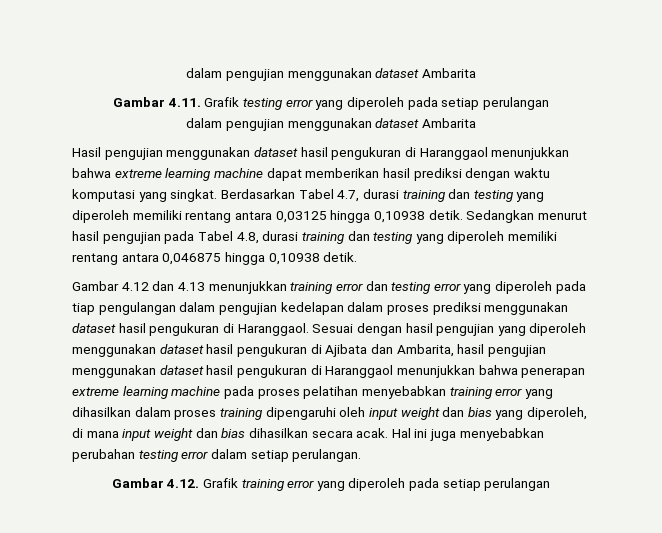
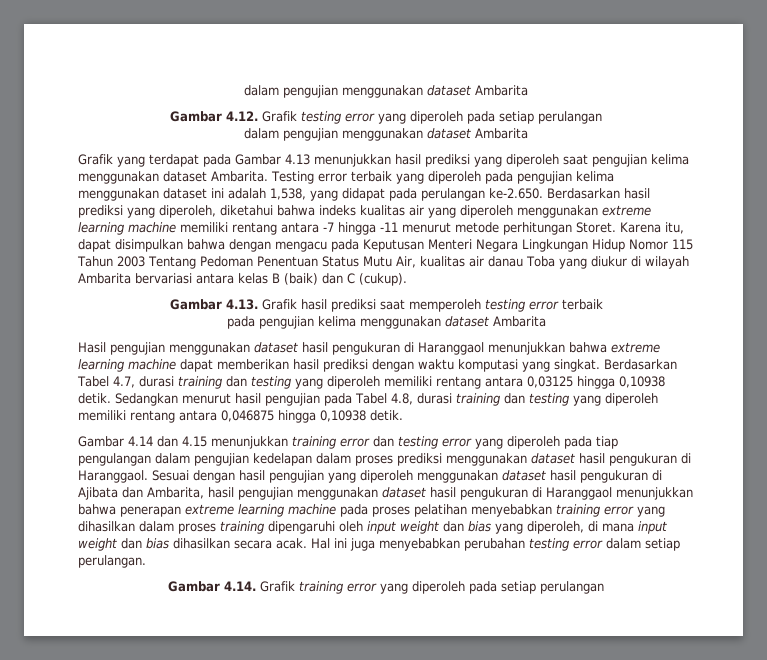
- Gambar 4.11. Grafik testing error yang diperoleh pada setiap perulangan
+ Gambar 4.12. Grafik testing error yang diperoleh pada setiap perulangan
+ Grafik yang terdapat pada Gambar 4.13 menunjukkan hasil prediksi yang diperoleh saat pengujian kelima menggunakan dataset Ambarita. Testing error terbaik yang diperoleh pada pengujian kelima menggunakan dataset ini adalah 1,538, yang didapat pada perulangan ke-2.650. Berdasarkan hasil prediksi yang diperoleh, diketahui bahwa indeks kualitas air yang diperoleh menggunakan extreme learning machine memiliki rentang antara -7 hingga -11 menurut metode perhitungan Storet. Karena itu, dapat disimpulkan bahwa dengan mengacu pada Keputusan Menteri Negara Lingkungan Hidup Nomor 115 Tahun 2003 Tentang Pedoman Penentuan Status Mutu Air, kualitas air danau Toba yang diukur di wilayah Ambarita bervariasi antara kelas B (baik) dan C (cukup).
+ Gambar 4.13. Grafik hasil prediksi saat memperoleh testing error terbaik
+ pada pengujian kelima menggunakan dataset Ambarita
- Gambar 4.12 dan 4.13 menunjukkan training error dan testing error yang diperoleh pada tiap pengulangan dalam pengujian kedelapan dalam proses prediksi menggunakan dataset hasil pengukuran di Haranggaol.
+ Gambar 4.14 dan 4.15 menunjukkan training error dan testing error yang diperoleh pada tiap pengulangan dalam pengujian kedelapan dalam proses prediksi menggunakan dataset hasil pengukuran di Haranggaol.
- Gambar 4.12. Grafik training error yang diperoleh pada setiap perulangan
+ Gambar 4.14. Grafik training error yang diperoleh pada setiap perulangan

